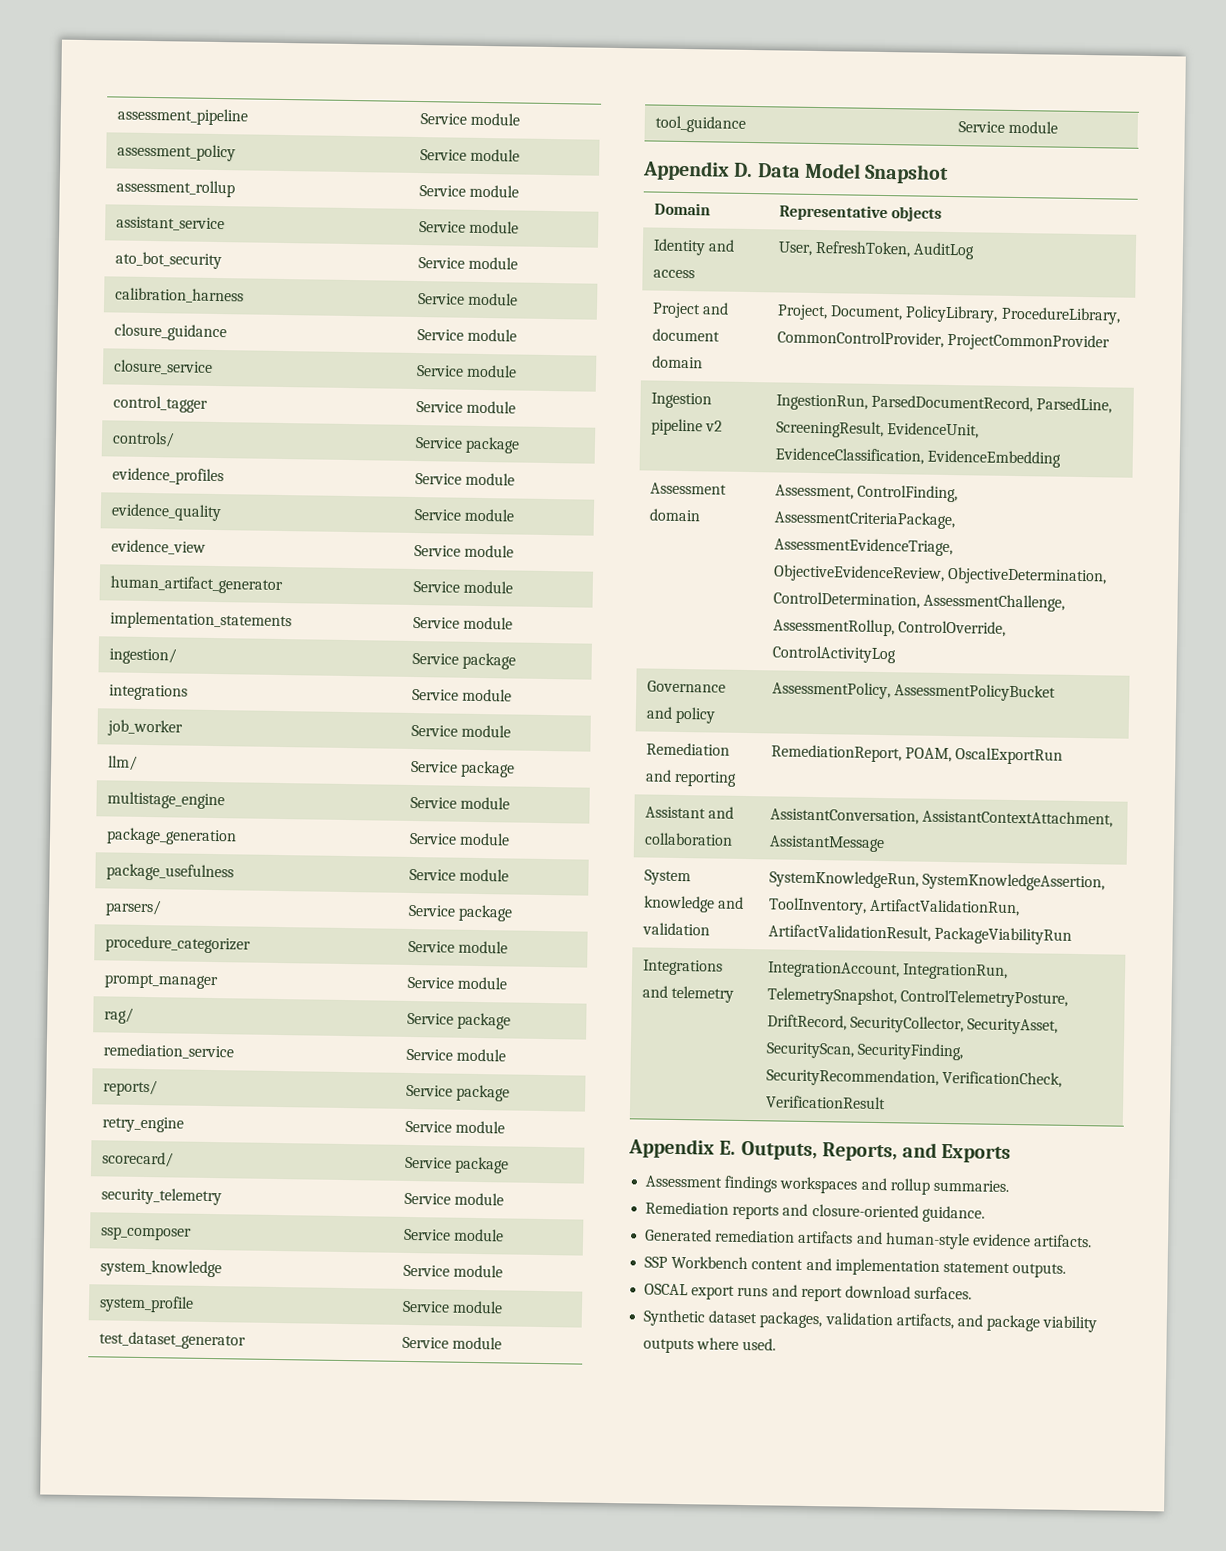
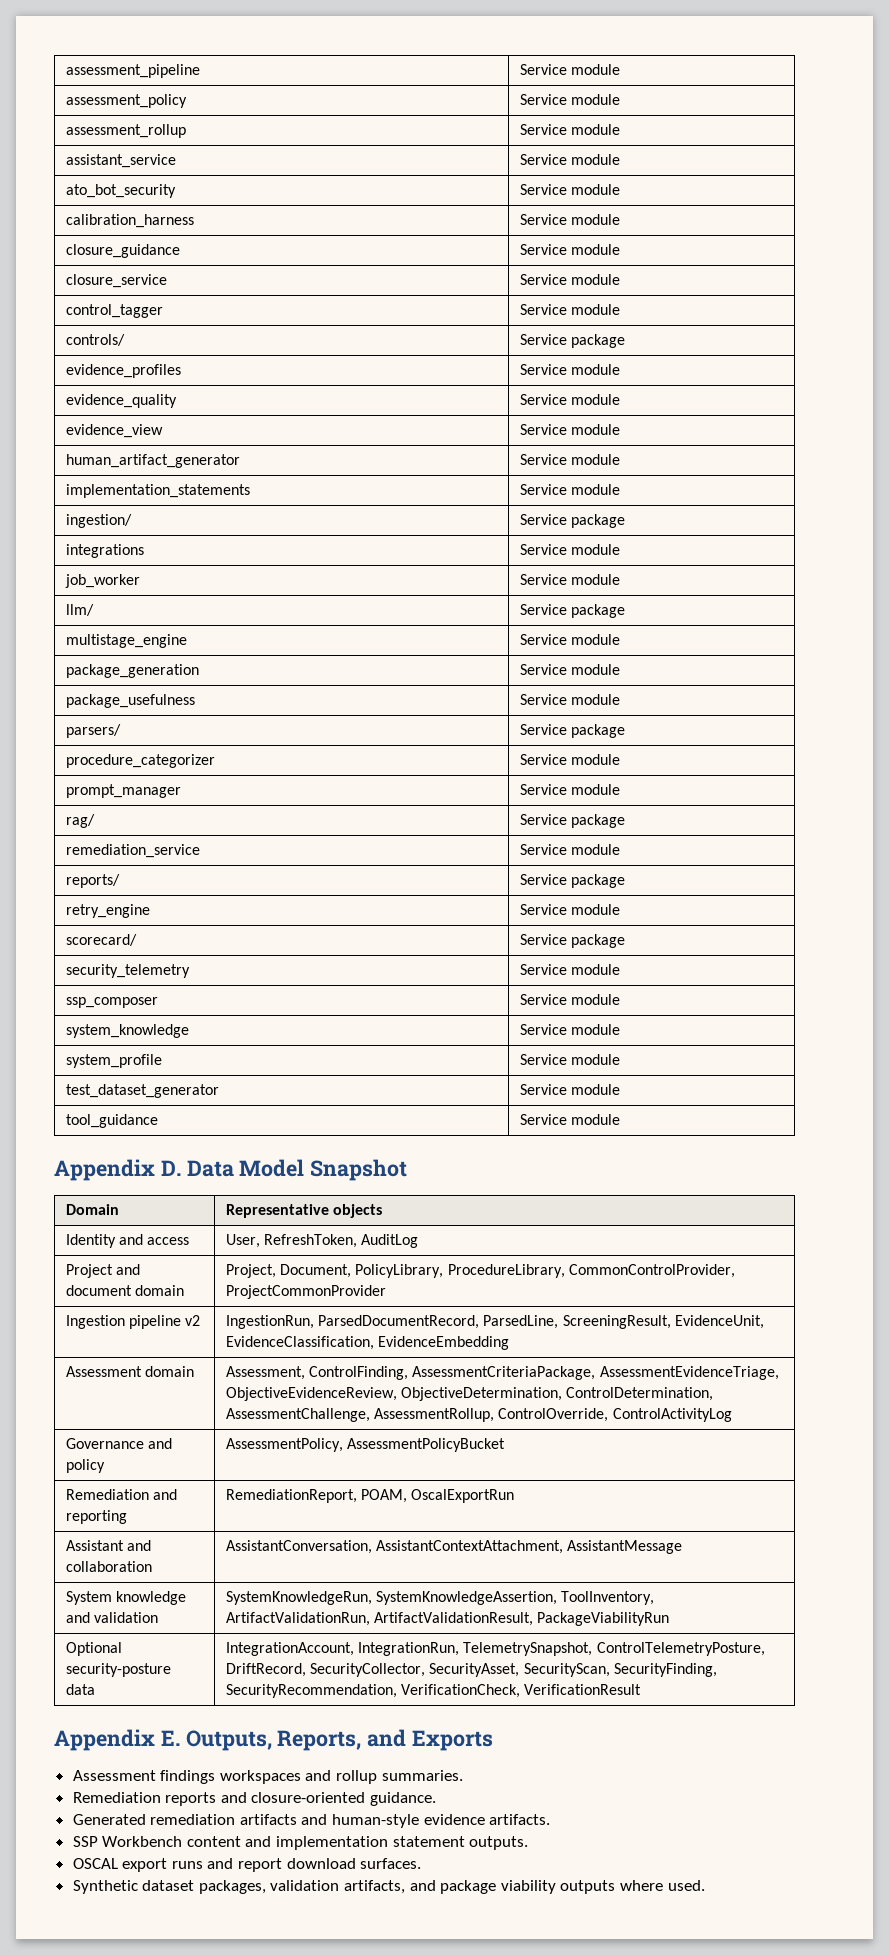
- Integrations and telemetry | IntegrationAccount, IntegrationRun, TelemetrySnapshot, ControlTelemetryPosture, DriftRecord, SecurityCollector, SecurityAsset, SecurityScan, SecurityFinding, SecurityRecommendation, VerificationCheck, VerificationResult
+ Optional security-posture data | IntegrationAccount, IntegrationRun, TelemetrySnapshot, ControlTelemetryPosture, DriftRecord, SecurityCollector, SecurityAsset, SecurityScan, SecurityFinding, SecurityRecommendation, VerificationCheck, VerificationResult

